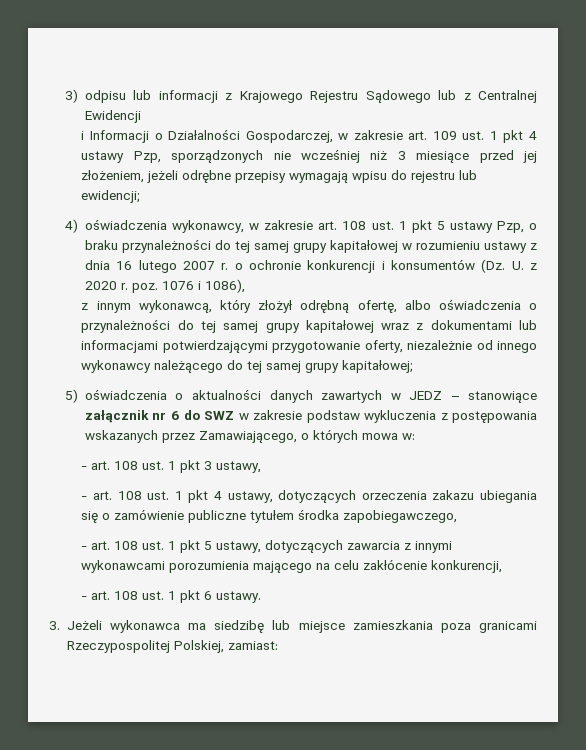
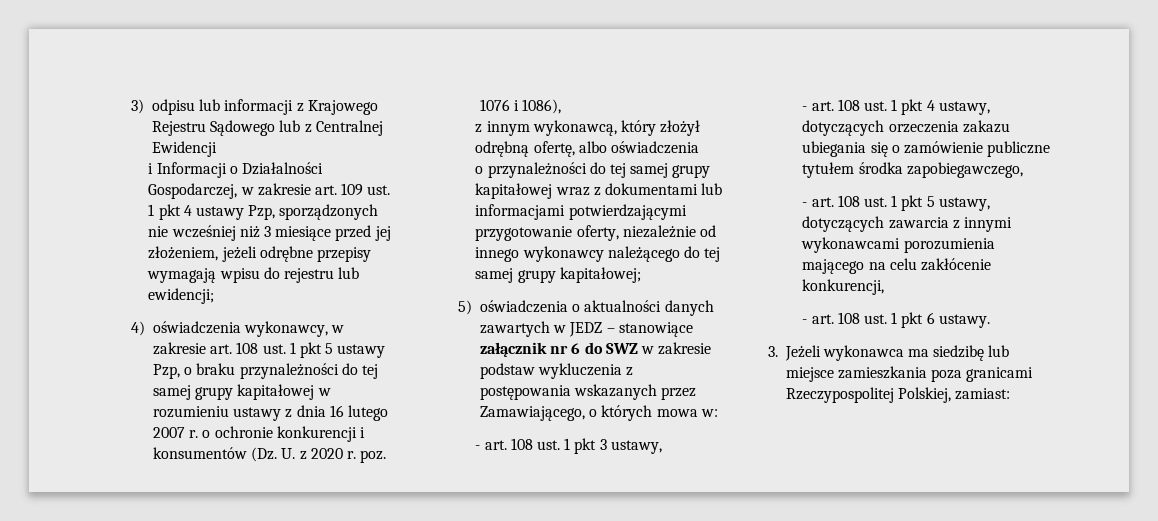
- z innym wykonawcą, który złożył odrębną ofertę, albo oświadczenia o przynależności do tej samej grupy kapitałowej wraz z dokumentami lub informacjami potwierdzającymi przygotowanie oferty, niezależnie od innego wykonawcy należącego do tej samej grupy kapitałowej;
+ z innym wykonawcą, który złożył odrębną ofertę, albo oświadczenia
+ o przynależności do tej samej grupy kapitałowej wraz z dokumentami lub informacjami potwierdzającymi przygotowanie oferty, niezależnie od innego wykonawcy należącego do tej samej grupy kapitałowej;

